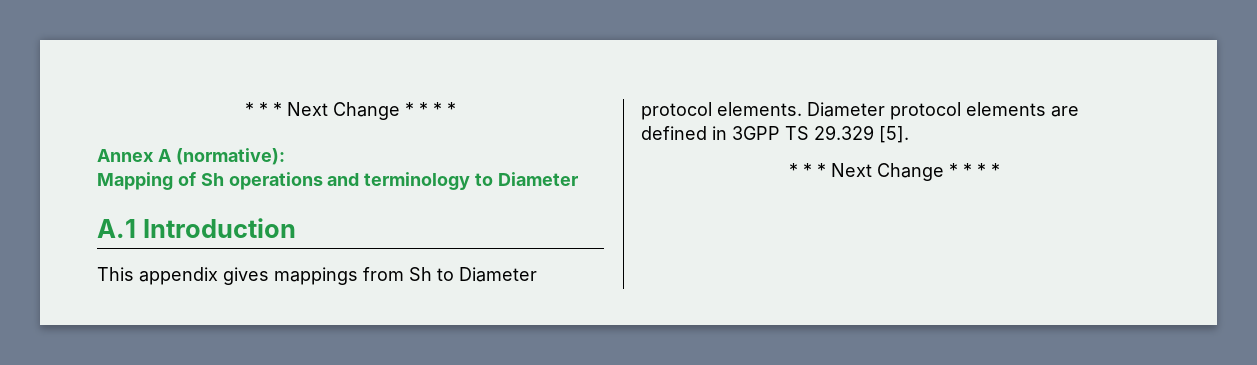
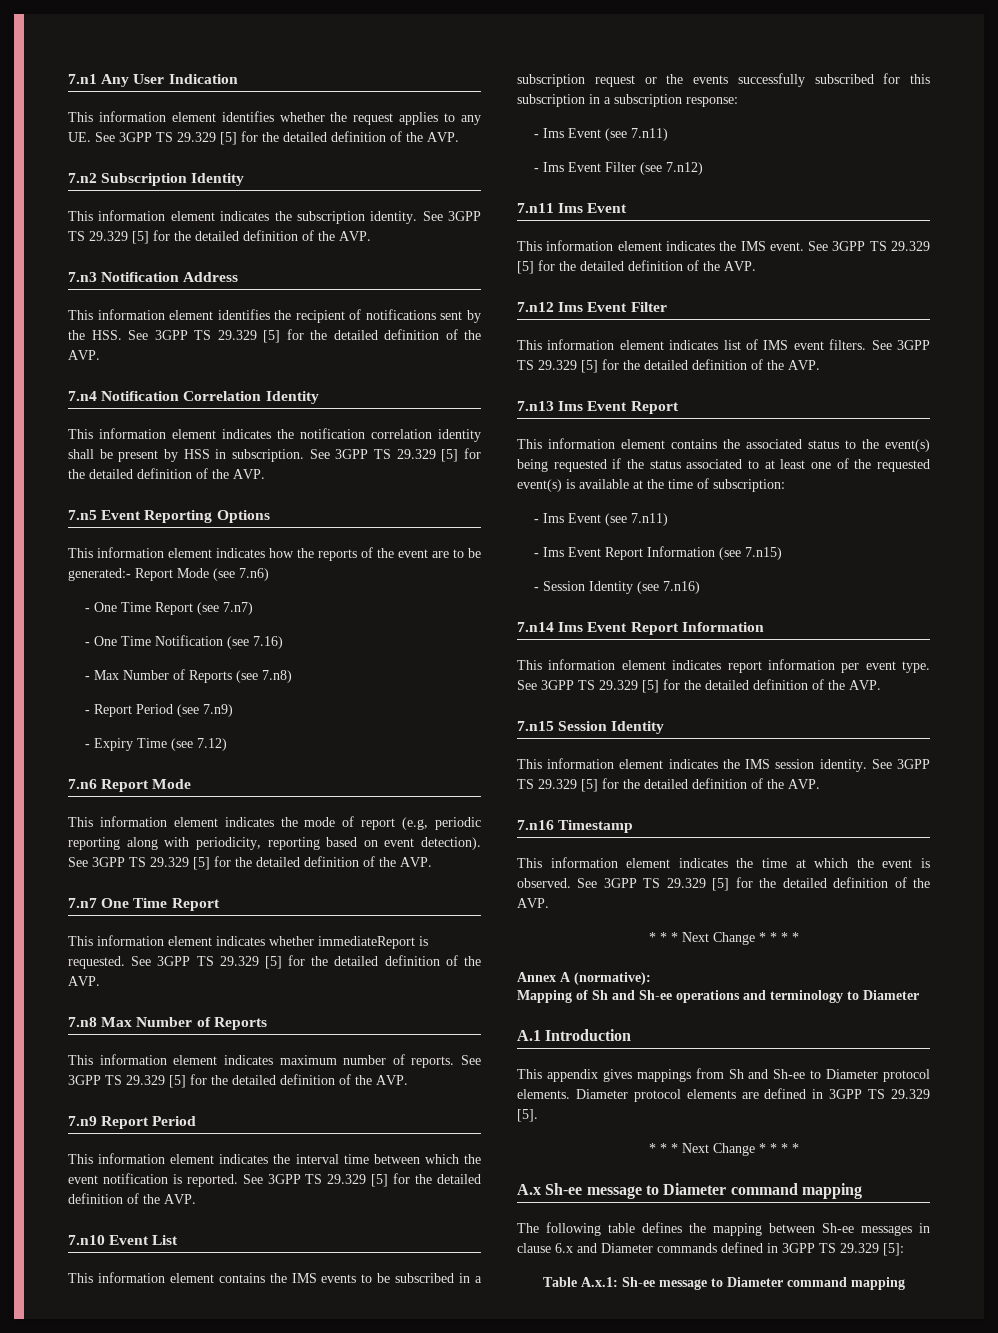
+ 7.n1 Any User Indication
+ This information element identifies whether the request applies to any UE. See 3GPP TS 29.329 [5] for the detailed definition of the AVP.
+ 7.n2 Subscription Identity
+ This information element indicates the subscription identity. See 3GPP TS 29.329 [5] for the detailed definition of the AVP.
+ 7.n3 Notification Address
+ This information element identifies the recipient of notifications sent by the HSS. See 3GPP TS 29.329 [5] for the detailed definition of the AVP.
+ 7.n4 Notification Correlation Identity
+ This information element indicates the notification correlation identity shall be present by HSS in subscription. See 3GPP TS 29.329 [5] for the detailed definition of the AVP.
+ 7.n5 Event Reporting Options
+ This information element indicates how the reports of the event are to be generated:- Report Mode (see 7.n6)
+ - One Time Report (see 7.n7)
+ - One Time Notification (see 7.16)
+ - Max Number of Reports (see 7.n8)
+ - Report Period (see 7.n9)
+ - Expiry Time (see 7.12)
+ 7.n6 Report Mode
+ This information element indicates the mode of report (e.g, periodic reporting along with periodicity, reporting based on event detection). See 3GPP TS 29.329 [5] for the detailed definition of the AVP.
+ 7.n7 One Time Report
+ This information element indicates whether immediateReport is requested. See 3GPP TS 29.329 [5] for the detailed definition of the AVP.
+ 7.n8 Max Number of Reports
+ This information element indicates maximum number of reports. See 3GPP TS 29.329 [5] for the detailed definition of the AVP.
+ 7.n9 Report Period
+ This information element indicates the interval time between which the event notification is reported. See 3GPP TS 29.329 [5] for the detailed definition of the AVP.
+ 7.n10 Event List
+ This information element contains the IMS events to be subscribed in a subscription request or the events successfully subscribed for this subscription in a subscription response:
+ - Ims Event (see 7.n11)
+ - Ims Event Filter (see 7.n12)
+ 7.n11 Ims Event
+ This information element indicates the IMS event. See 3GPP TS 29.329 [5] for the detailed definition of the AVP.
+ 7.n12 Ims Event Filter
+ This information element indicates list of IMS event filters. See 3GPP TS 29.329 [5] for the detailed definition of the AVP.
+ 7.n13 Ims Event Report
+ This information element contains the associated status to the event(s) being requested if the status associated to at least one of the requested event(s) is available at the time of subscription:
+ - Ims Event (see 7.n11)
+ - Ims Event Report Information (see 7.n15)
+ - Session Identity (see 7.n16)
+ 7.n14 Ims Event Report Information
+ This information element indicates report information per event type. See 3GPP TS 29.329 [5] for the detailed definition of the AVP.
+ 7.n15 Session Identity
+ This information element indicates the IMS session identity. See 3GPP TS 29.329 [5] for the detailed definition of the AVP.
+ 7.n16 Timestamp
+ This information element indicates the time at which the event is observed. See 3GPP TS 29.329 [5] for the detailed definition of the AVP.
- Mapping of Sh operations and terminology to Diameter
+ Mapping of Sh and Sh-ee operations and terminology to Diameter
- This appendix gives mappings from Sh to Diameter protocol elements.
+ This appendix gives mappings from Sh and Sh-ee to Diameter protocol elements.
+ A.x Sh-ee message to Diameter command mapping
+ The following table defines the mapping between Sh-ee messages in clause 6.x and Diameter commands defined in 3GPP TS 29.329 [5]:
+ Table A.x.1: Sh-ee message to Diameter command mapping

